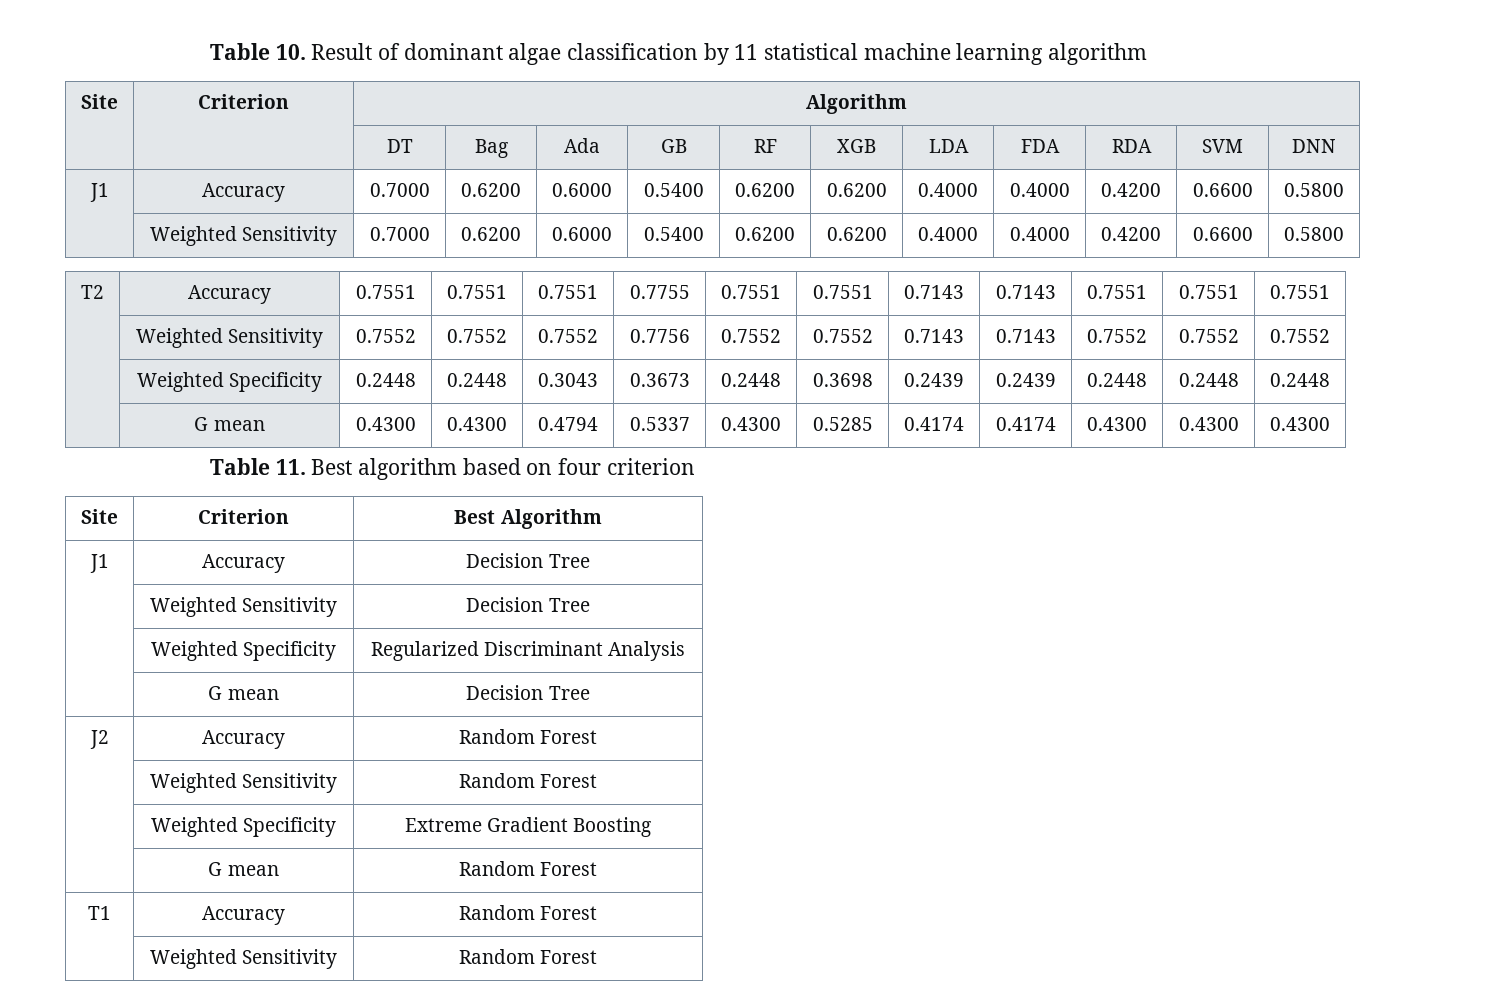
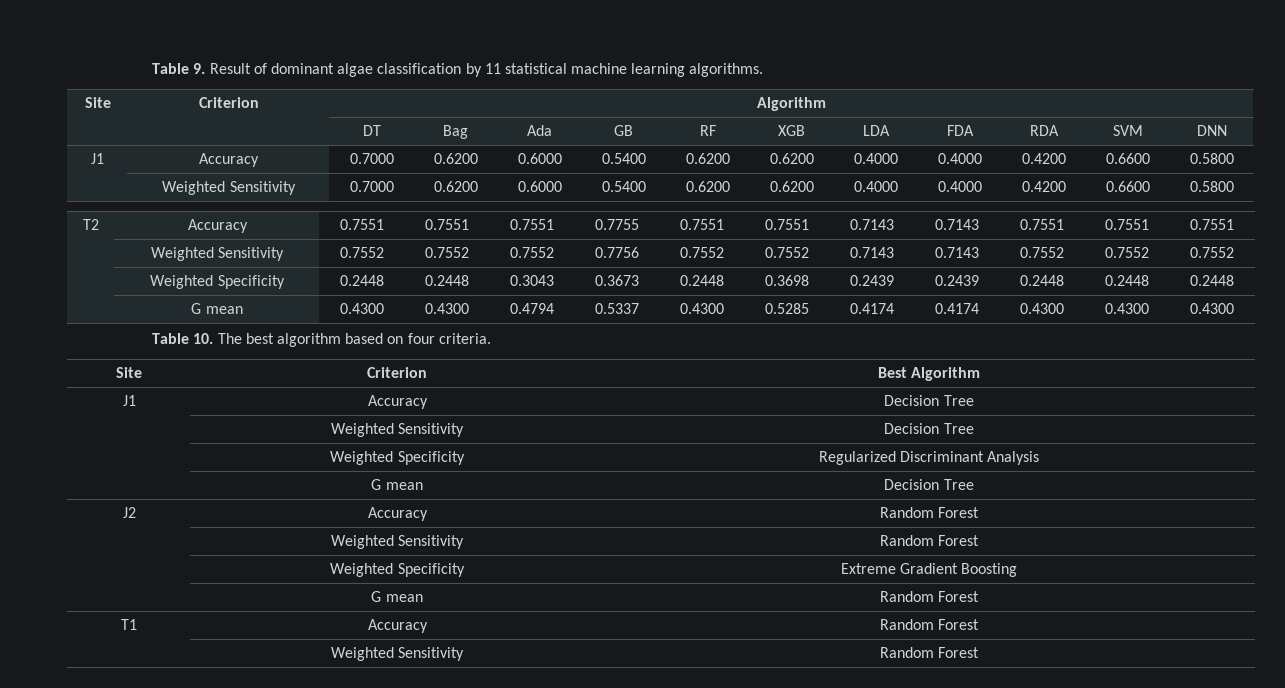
- Table 10. Result of dominant algae classification by 11 statistical machine learning algorithm
+ Table 9. Result of dominant algae classification by 11 statistical machine learning algorithms.
- Table 11. Best algorithm based on four criterion
+ Table 10. The best algorithm based on four criteria.

